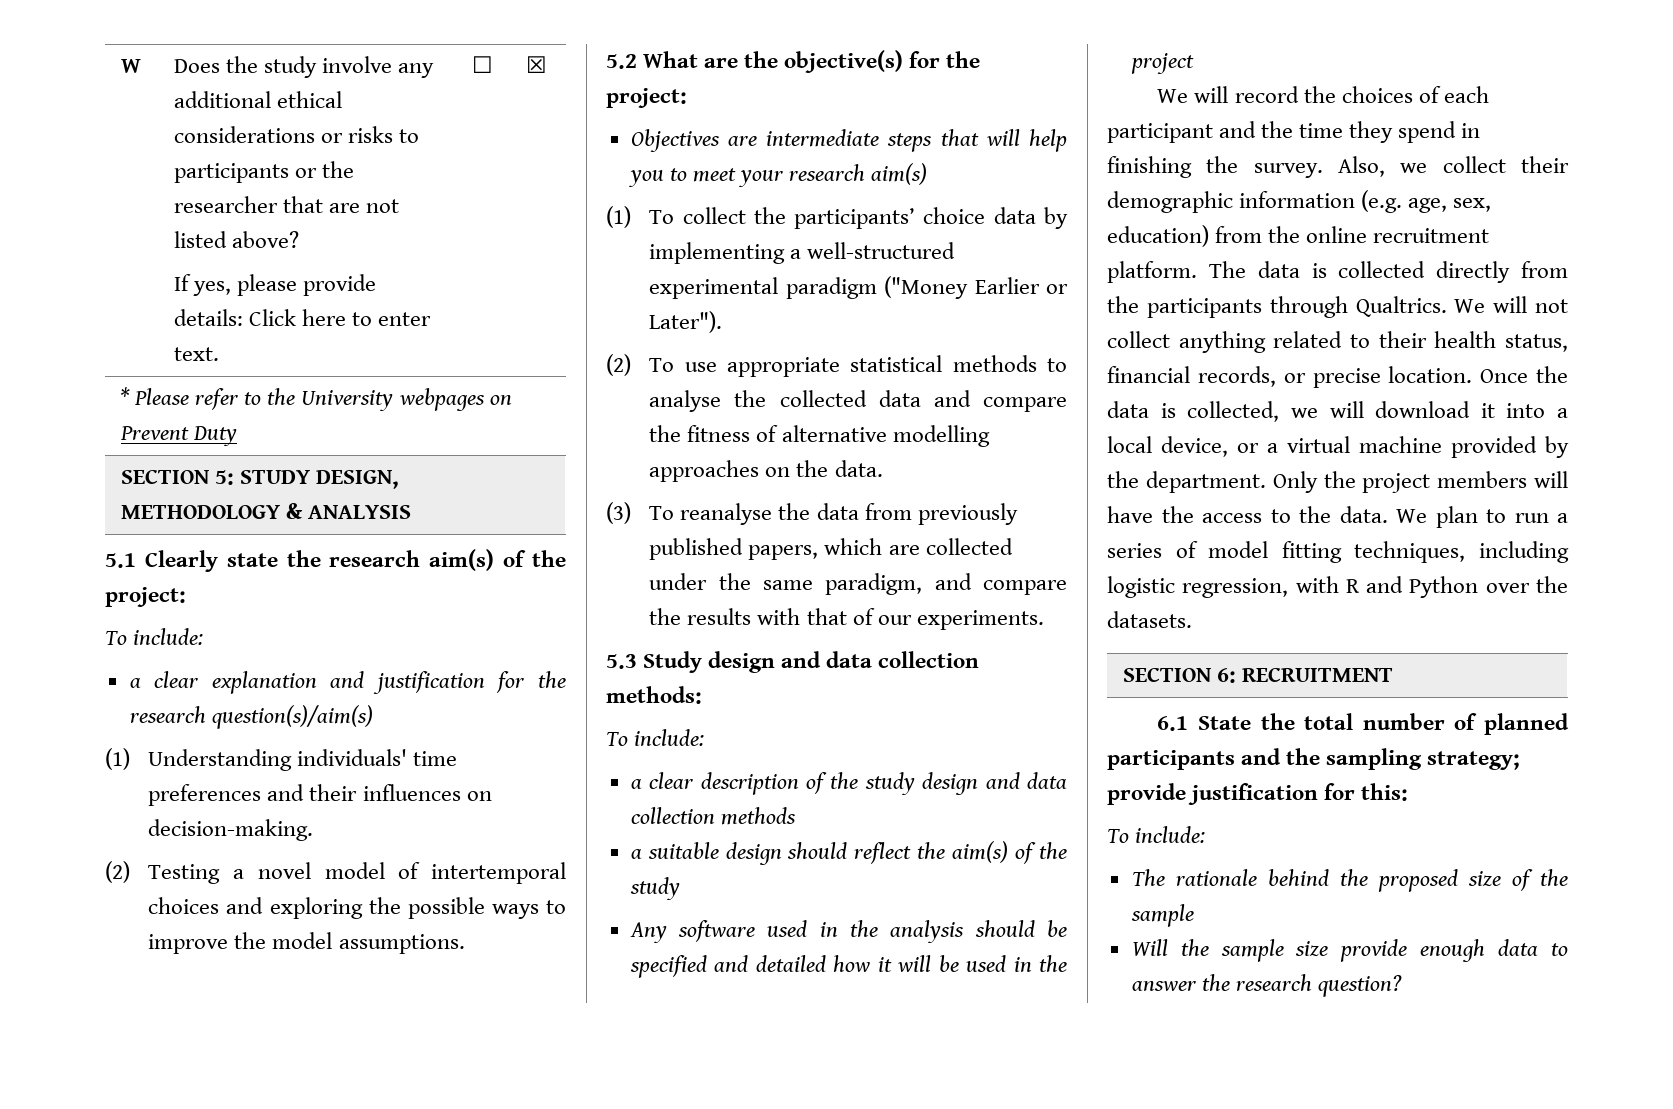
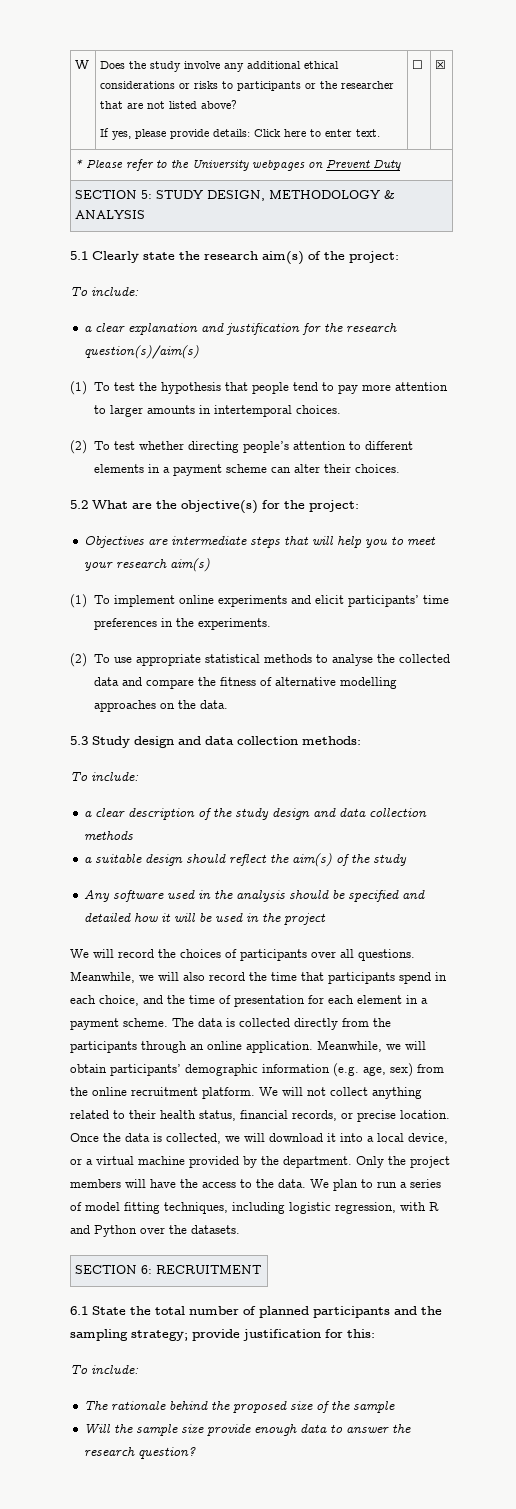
- (1) Understanding individuals' time preferences and their influences on decision-making.
- (2) Testing a novel model of intertemporal choices and exploring the possible ways to improve the model assumptions.
+ (1) To test the hypothesis that people tend to pay more attention to larger amounts in intertemporal choices.
+ (2) To test whether directing people’s attention to different elements in a payment scheme can alter their choices.
- (1) To collect the participants’ choice data by implementing a well-structured experimental paradigm ("Money Earlier or Later").
+ (1) To implement online experiments and elicit participants’ time preferences in the experiments.
- (3) To reanalyse the data from previously published papers, which are collected under the same paradigm, and compare the results with that of our experiments.
- We will record the choices of each participant and the time they spend in finishing the survey. Also, we collect their demographic information (e.g. age, sex, education) from the online recruitment platform.
+ We will record the choices of participants over all questions. Meanwhile, we will also record the time that participants spend in each choice, and the time of presentation for each element in a payment scheme.
- The data is collected directly from the participants through Qualtrics.
+ The data is collected directly from the participants through an online application. Meanwhile, we will obtain participants’ demographic information (e.g. age, sex) from the online recruitment platform.

